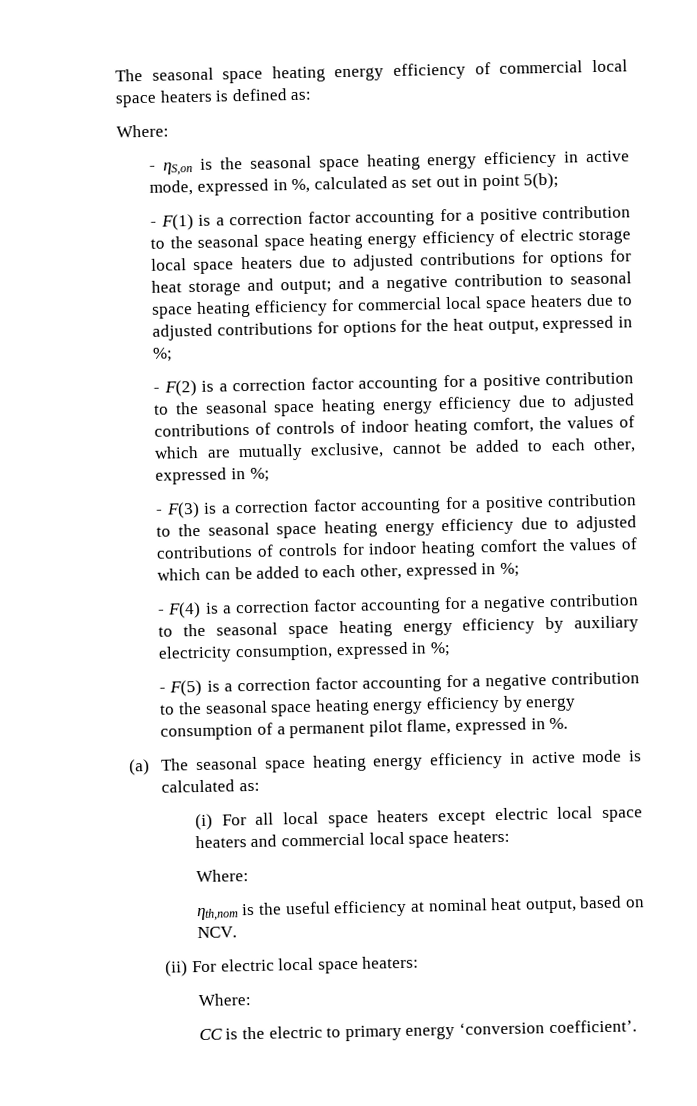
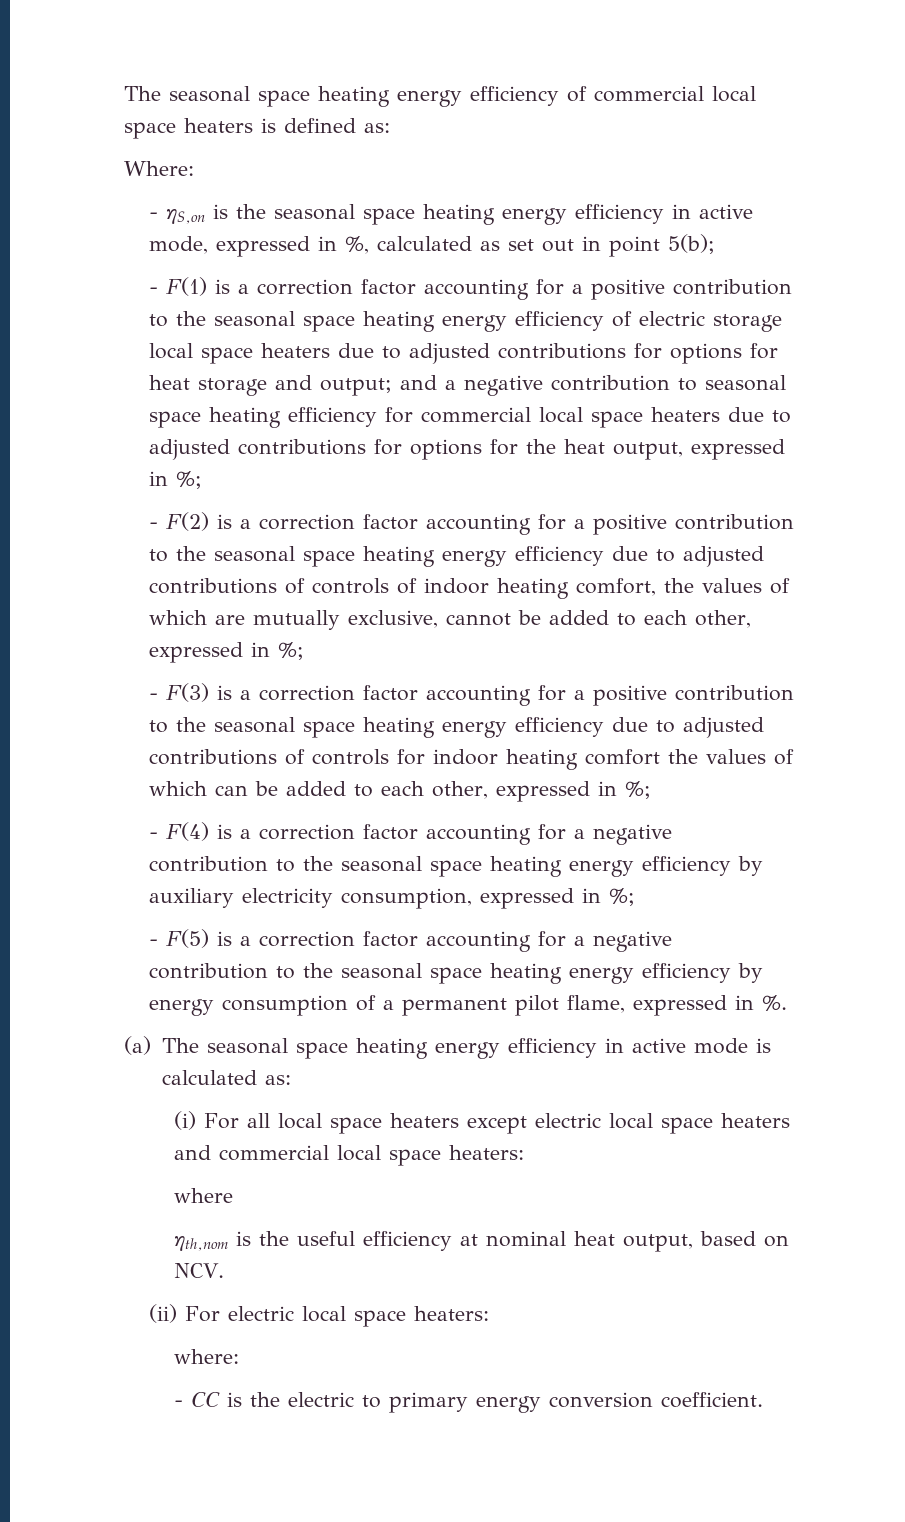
  (i) For all local space heaters except electric local space heaters and commercial local space heaters:
- Where:
+ where
  (ii) For electric local space heaters:
- Where:
- CC is the electric to primary energy ‘conversion coefficient’.
+ where:
+ - CC is the electric to primary energy conversion coefficient.

